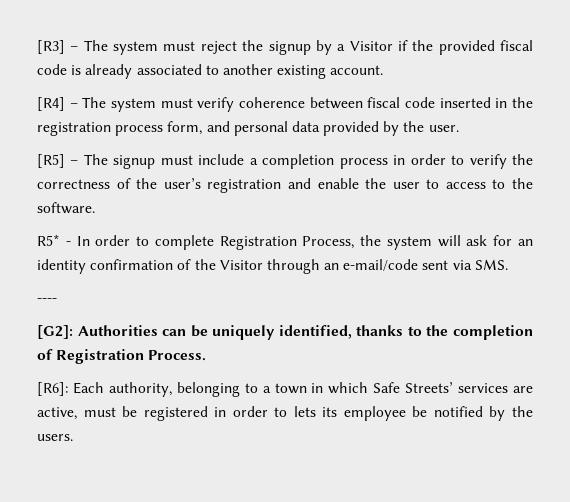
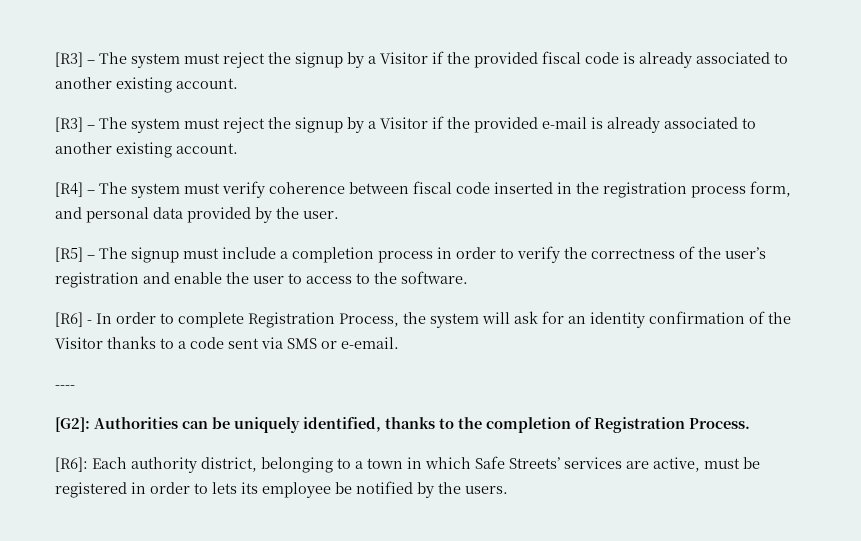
+ [R3] – The system must reject the signup by a Visitor if the provided e-mail is already associated to another existing account.
- R5* - In order to complete Registration Process, the system will ask for an identity confirmation of the Visitor through an e-mail/code sent via SMS.
+ [R6] - In order to complete Registration Process, the system will ask for an identity confirmation of the Visitor thanks to a code sent via SMS or e-email.
- [R6]: Each authority, belonging to a town in which Safe Streets’ services are active, must be registered in order to lets its employee be notified by the users.
+ [R6]: Each authority district, belonging to a town in which Safe Streets’ services are active, must be registered in order to lets its employee be notified by the users.

